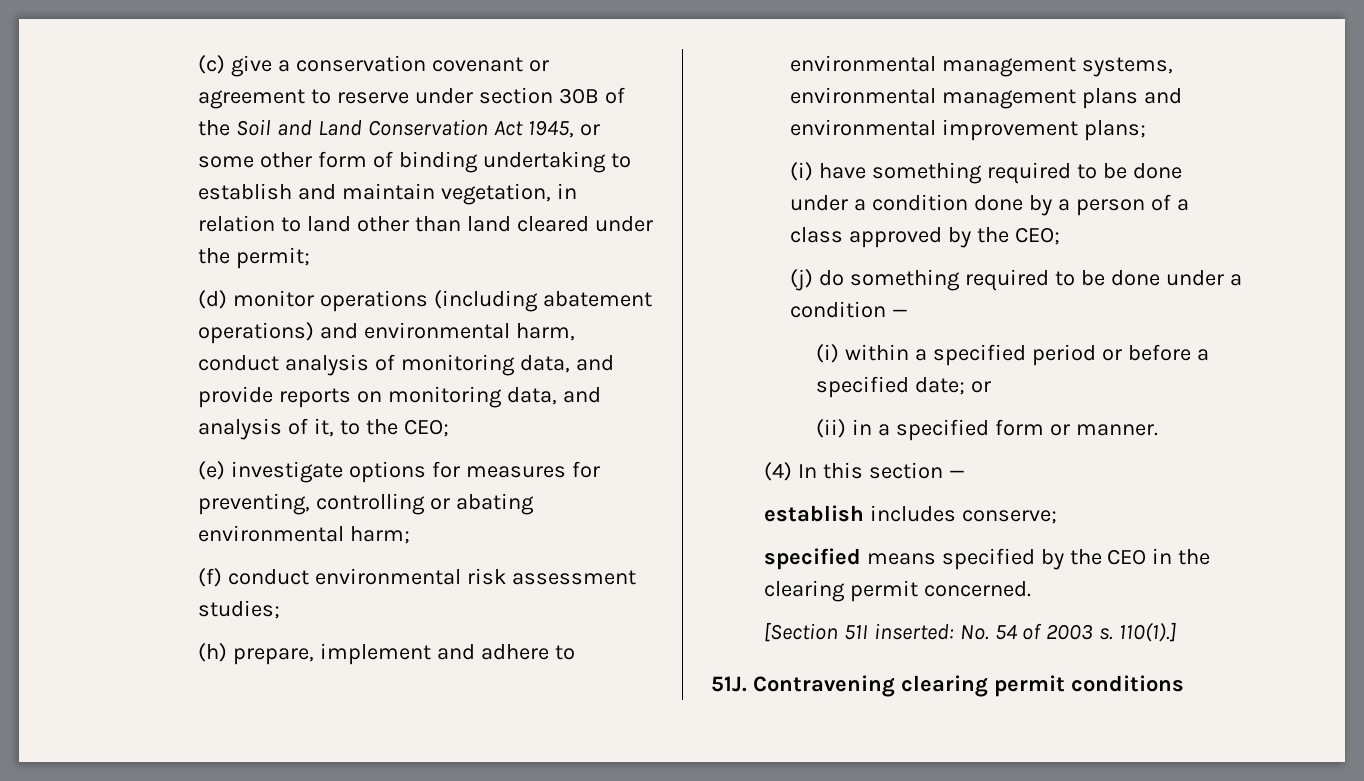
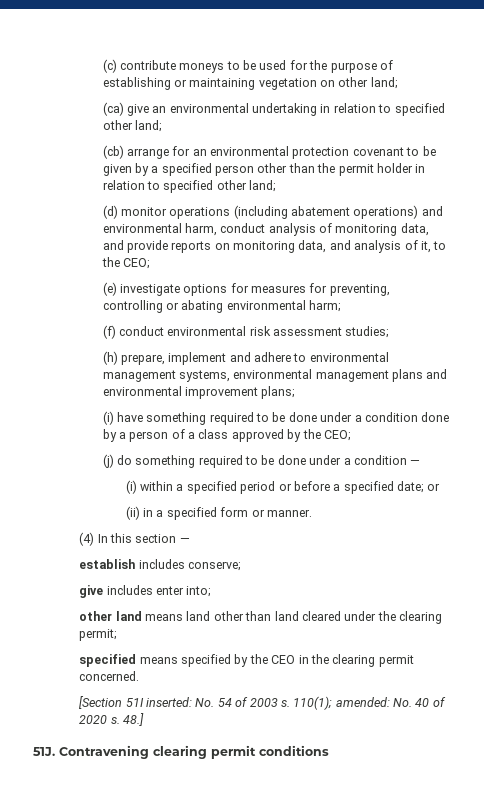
- (c) give a conservation covenant or agreement to reserve under section 30B of the Soil and Land Conservation Act 1945, or some other form of binding undertaking to establish and maintain vegetation, in relation to land other than land cleared under the permit;
+ (c) contribute moneys to be used for the purpose of establishing or maintaining vegetation on other land;
+ (ca) give an environmental undertaking in relation to specified other land;
+ (cb) arrange for an environmental protection covenant to be given by a specified person other than the permit holder in relation to specified other land;
+ give includes enter into;
+ other land means land other than land cleared under the clearing permit;
- 110(1).]
+ 110(1); amended: No. 40 of 2020 s. 48.]

